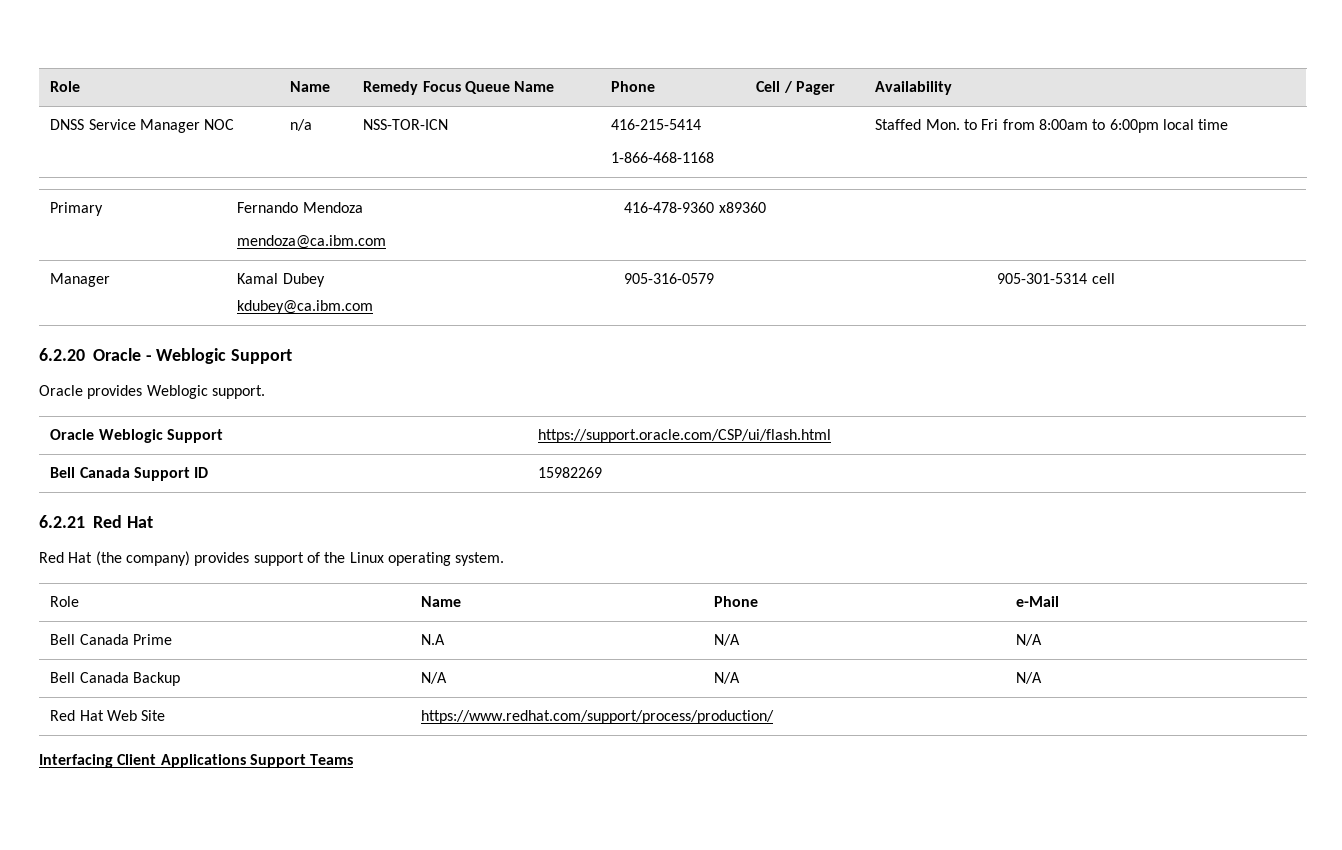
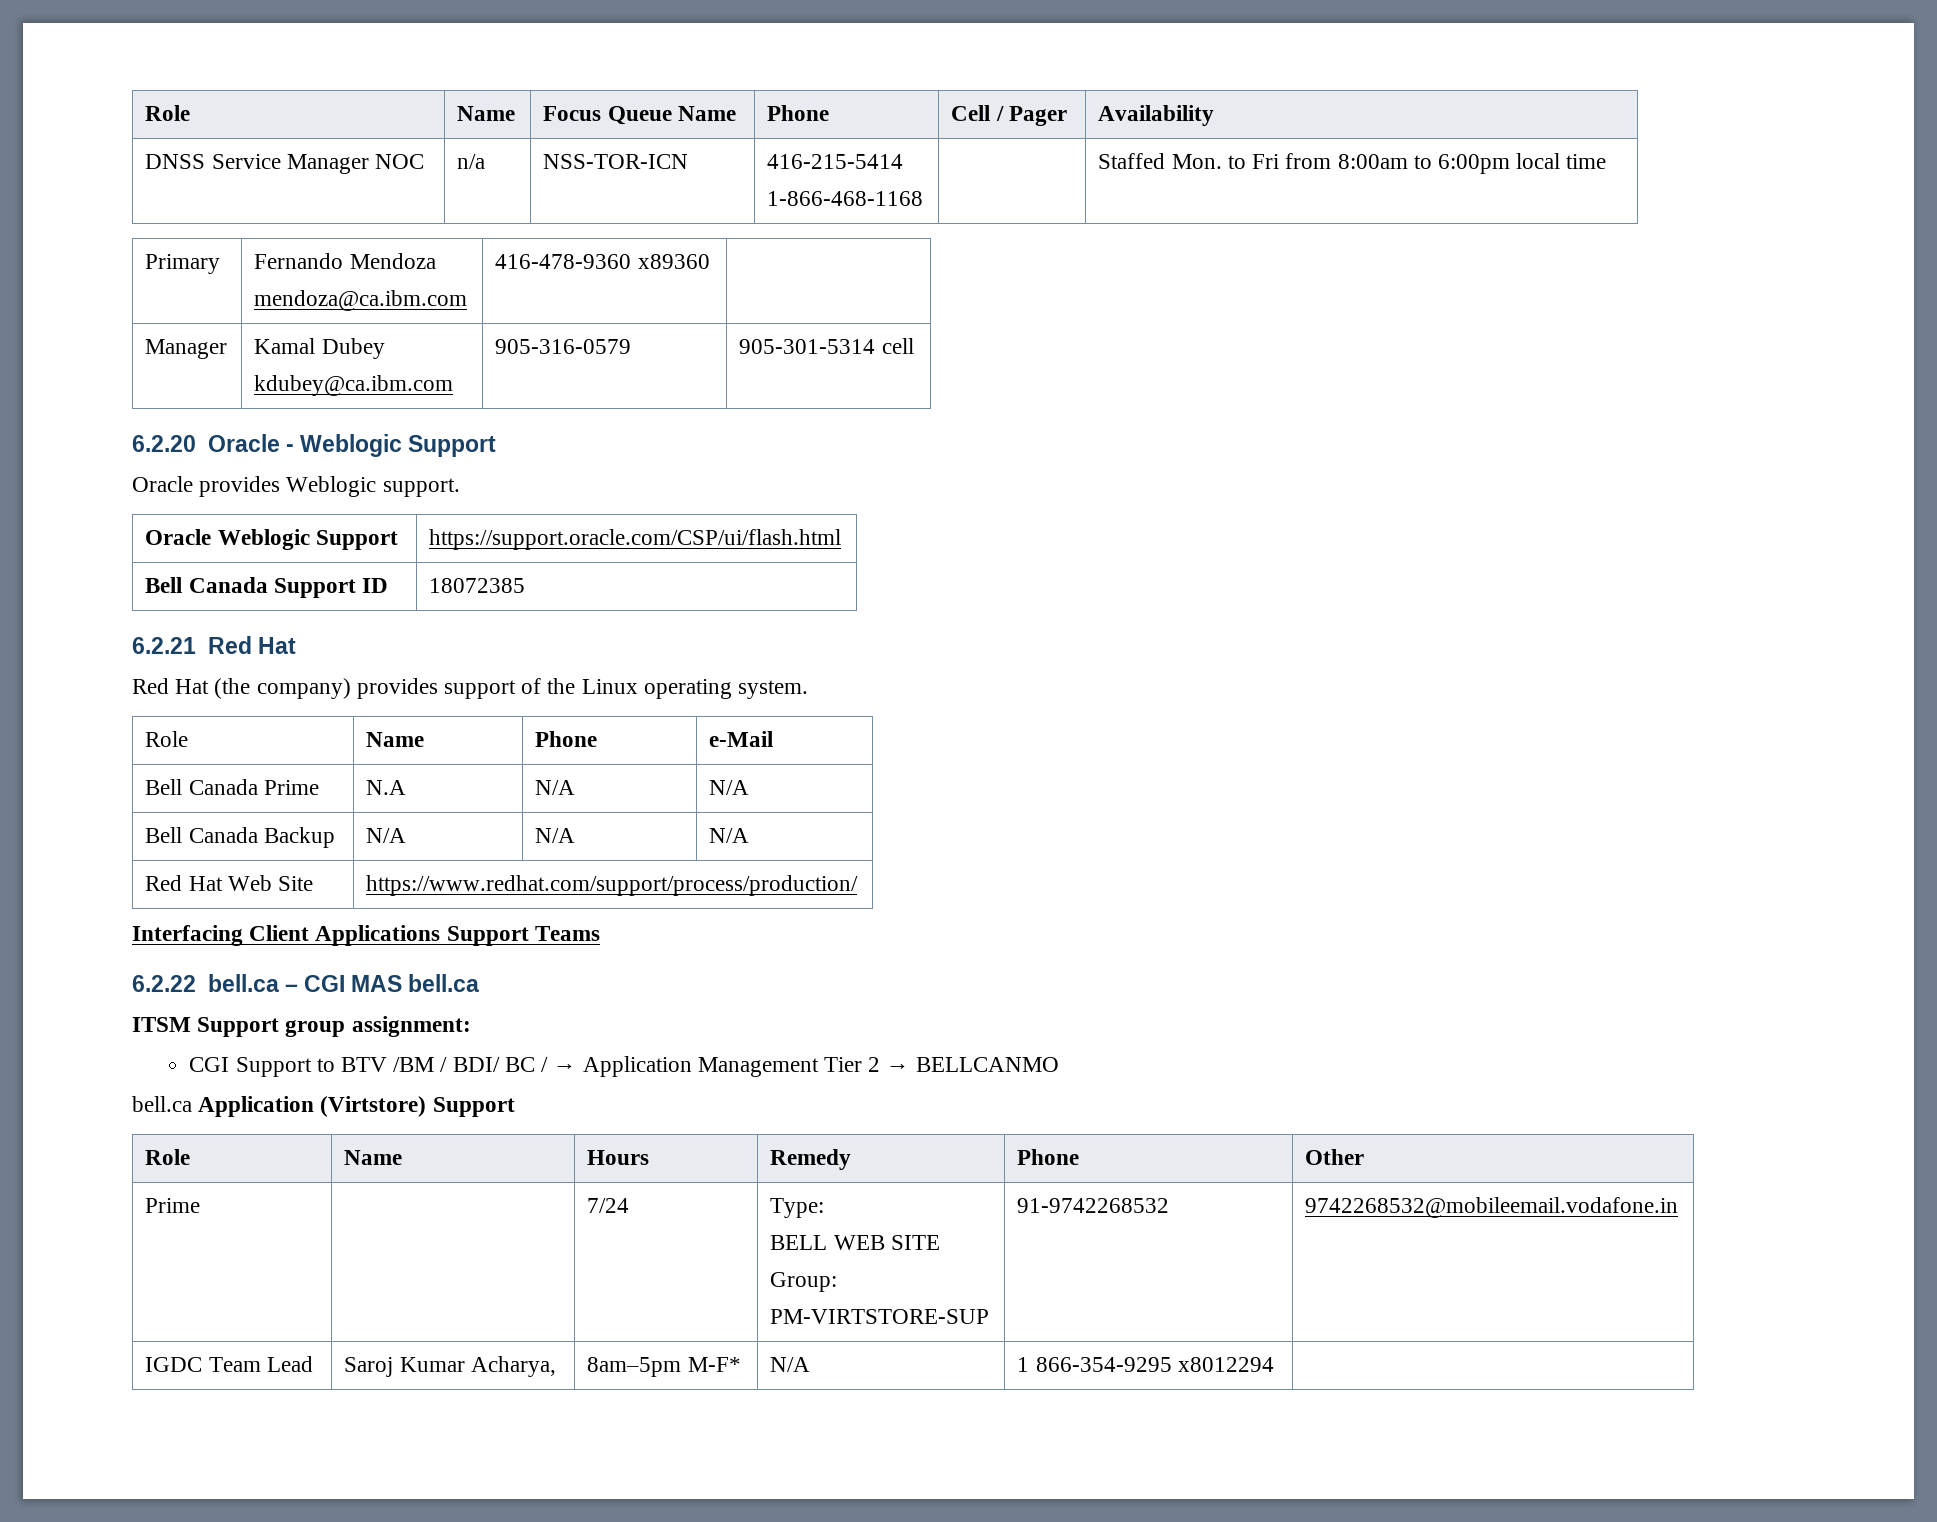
- Role | Name | Remedy Focus Queue Name | Phone | Cell / Pager | Availability
+ Role | Name | Focus Queue Name | Phone | Cell / Pager | Availability
- Bell Canada Support ID | 15982269
+ Bell Canada Support ID | 18072385
+ 6.2.22 bell.ca – CGI MAS bell.ca
+ ITSM Support group assignment:
+ CGI Support to BTV /BM / BDI/ BC / → Application Management Tier 2 → BELLCANMO
+ bell.ca Application (Virtstore) Support
+ Role | Name | Hours | Remedy | Phone | Other
+ Prime | | 7/24 | Type:
+ BELL WEB SITE
+ Group:
+ PM-VIRTSTORE-SUP | 91-9742268532 | 9742268532@mobileemail.vodafone.in
+ IGDC Team Lead | Saroj Kumar Acharya, | 8am–5pm M-F* | N/A | 1 866-354-9295 x8012294 |

